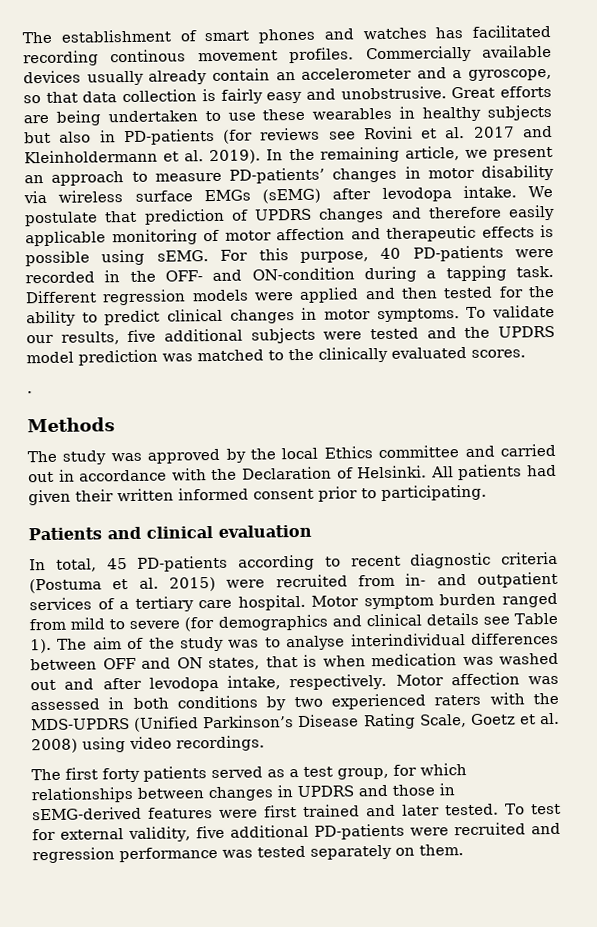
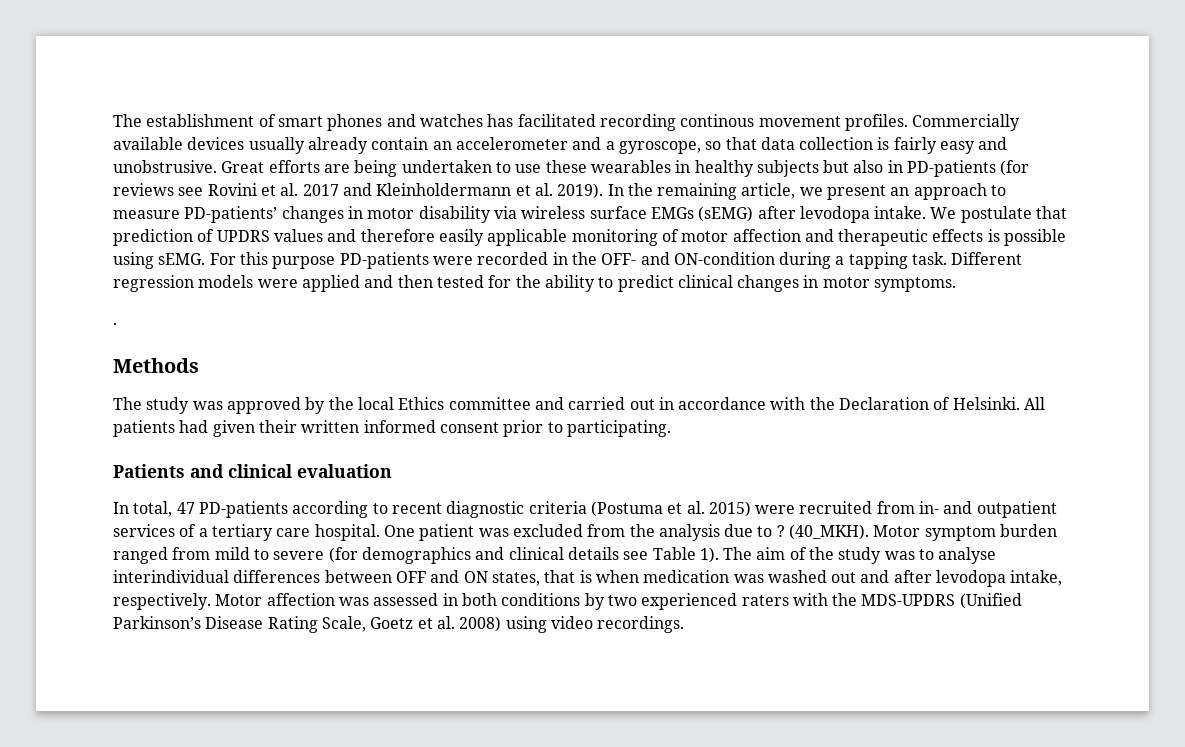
- We postulate that prediction of UPDRS changes and therefore easily applicable monitoring of motor affection and therapeutic effects is possible using sEMG.
+ We postulate that prediction of UPDRS values and therefore easily applicable monitoring of motor affection and therapeutic effects is possible using sEMG.
- For this purpose, 40 PD-patients were recorded in the OFF- and ON-condition during a tapping task.
+ For this purpose PD-patients were recorded in the OFF- and ON-condition during a tapping task.
- To validate our results, five additional subjects were tested and the UPDRS model prediction was matched to the clinically evaluated scores.
- In total, 45 PD-patients according to recent diagnostic criteria (Postuma et al. 2015) were recruited from in- and outpatient services of a tertiary care hospital.
+ In total, 47 PD-patients according to recent diagnostic criteria (Postuma et al. 2015) were recruited from in- and outpatient services of a tertiary care hospital.
+ One patient was excluded from the analysis due to ? (40_MKH).
- The first forty patients served as a test group, for which relationships between changes in UPDRS and those in sEMG-derived features were first trained and later tested. To test for external validity, five additional PD-patients were recruited and regression performance was tested separately on them.

